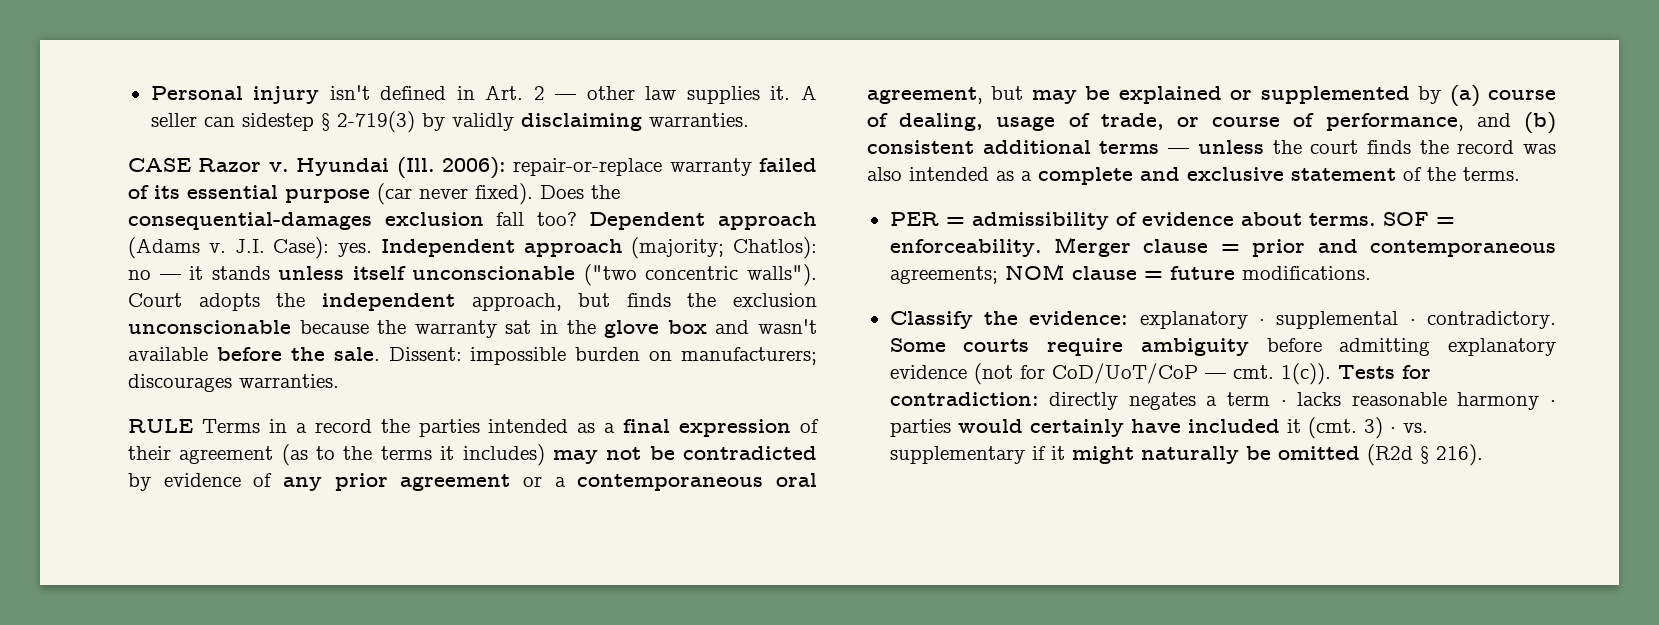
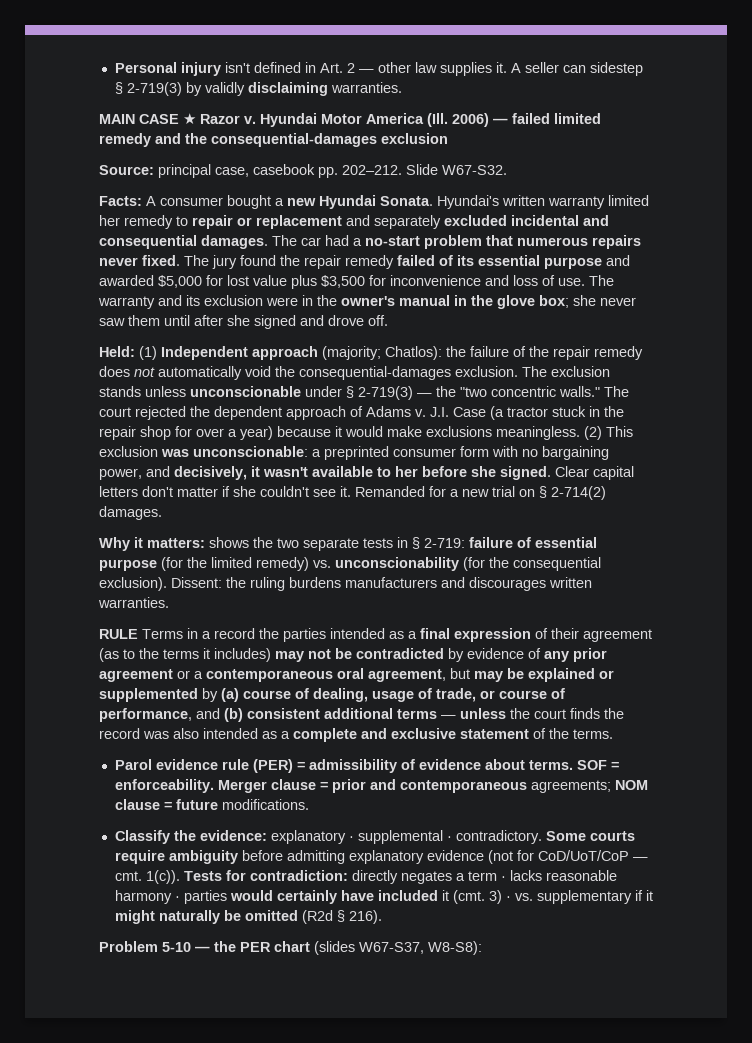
- CASE Razor v. Hyundai (Ill. 2006): repair-or-replace warranty failed of its essential purpose (car never fixed). Does the consequential-damages exclusion fall too? Dependent approach (Adams v. J.I. Case): yes. Independent approach (majority; Chatlos): no — it stands unless itself unconscionable ("two concentric walls"). Court adopts the independent approach, but finds the exclusion unconscionable because the warranty sat in the glove box and wasn't available before the sale. Dissent: impossible burden on manufacturers; discourages warranties.
+ MAIN CASE ★ Razor v. Hyundai Motor America (Ill. 2006) — failed limited remedy and the consequential-damages exclusion
+ Source: principal case, casebook pp. 202–212. Slide W67-S32.
+ Facts: A consumer bought a new Hyundai Sonata. Hyundai's written warranty limited her remedy to repair or replacement and separately excluded incidental and consequential damages. The car had a no-start problem that numerous repairs never fixed. The jury found the repair remedy failed of its essential purpose and awarded $5,000 for lost value plus $3,500 for inconvenience and loss of use. The warranty and its exclusion were in the owner's manual in the glove box; she never saw them until after she signed and drove off.
+ Held: (1) Independent approach (majority; Chatlos): the failure of the repair remedy does not automatically void the consequential-damages exclusion. The exclusion stands unless unconscionable under § 2-719(3) — the "two concentric walls." The court rejected the dependent approach of Adams v. J.I. Case (a tractor stuck in the repair shop for over a year) because it would make exclusions meaningless. (2) This exclusion was unconscionable: a preprinted consumer form with no bargaining power, and decisively, it wasn't available to her before she signed. Clear capital letters don't matter if she couldn't see it. Remanded for a new trial on § 2-714(2) damages.
+ Why it matters: shows the two separate tests in § 2-719: failure of essential purpose (for the limited remedy) vs. unconscionability (for the consequential exclusion). Dissent: the ruling burdens manufacturers and discourages written warranties.
- PER = admissibility of evidence about terms.
+ Parol evidence rule (PER) = admissibility of evidence about terms.
+ Problem 5-10 — the PER chart (slides W67-S37, W8-S8):

